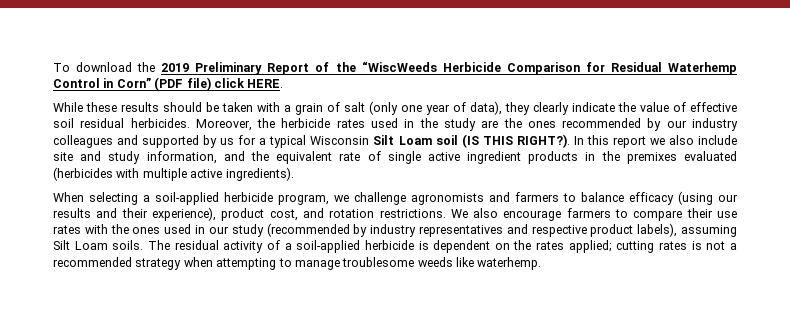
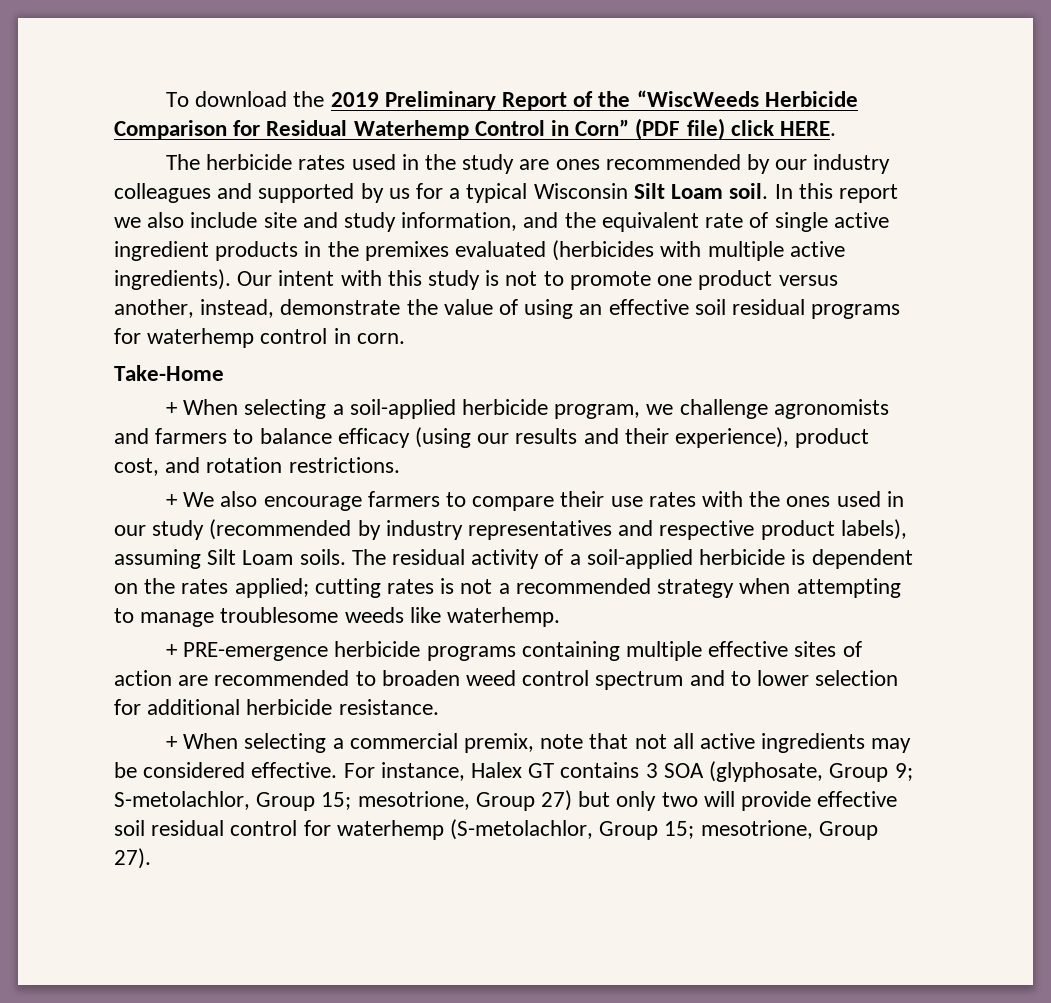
- While these results should be taken with a grain of salt (only one year of data), they clearly indicate the value of effective soil residual herbicides. Moreover, the herbicide rates used in the study are the ones recommended by our industry colleagues and supported by us for a typical Wisconsin Silt Loam soil (IS THIS RIGHT?).
+ The herbicide rates used in the study are ones recommended by our industry colleagues and supported by us for a typical Wisconsin Silt Loam soil.
- In this report we also include site and study information, and the equivalent rate of single active ingredient products in the premixes evaluated (herbicides with multiple active ingredients).
- When selecting a soil-applied herbicide program, we challenge agronomists and farmers to balance efficacy (using our results and their experience), product cost, and rotation restrictions. We also encourage farmers to compare their use rates with the ones used in our study (recommended by industry representatives and respective product labels), assuming Silt Loam soils.
+ In this report we also include site and study information, and the equivalent rate of single active ingredient products in the premixes evaluated (herbicides with multiple active ingredients). Our intent with this study is not to promote one product versus another, instead, demonstrate the value of using an effective soil residual programs for waterhemp control in corn.
+ Take-Home
+ + When selecting a soil-applied herbicide program, we challenge agronomists and farmers to balance efficacy (using our results and their experience), product cost, and rotation restrictions.
+ + We also encourage farmers to compare their use rates with the ones used in our study (recommended by industry representatives and respective product labels), assuming Silt Loam soils.
+ + PRE-emergence herbicide programs containing multiple effective sites of action are recommended to broaden weed control spectrum and to lower selection for additional herbicide resistance.
+ + When selecting a commercial premix, note that not all active ingredients may be considered effective. For instance, Halex GT contains 3 SOA (glyphosate, Group 9; S-metolachlor, Group 15; mesotrione, Group 27) but only two will provide effective soil residual control for waterhemp (S-metolachlor, Group 15; mesotrione, Group 27).

